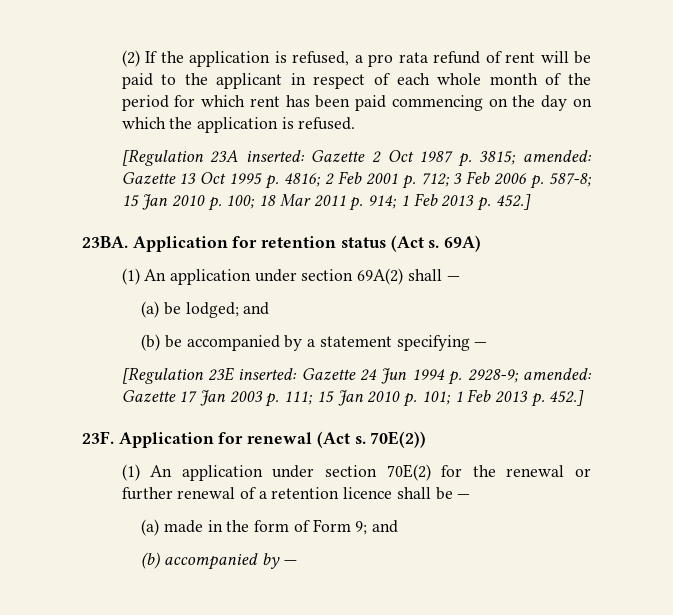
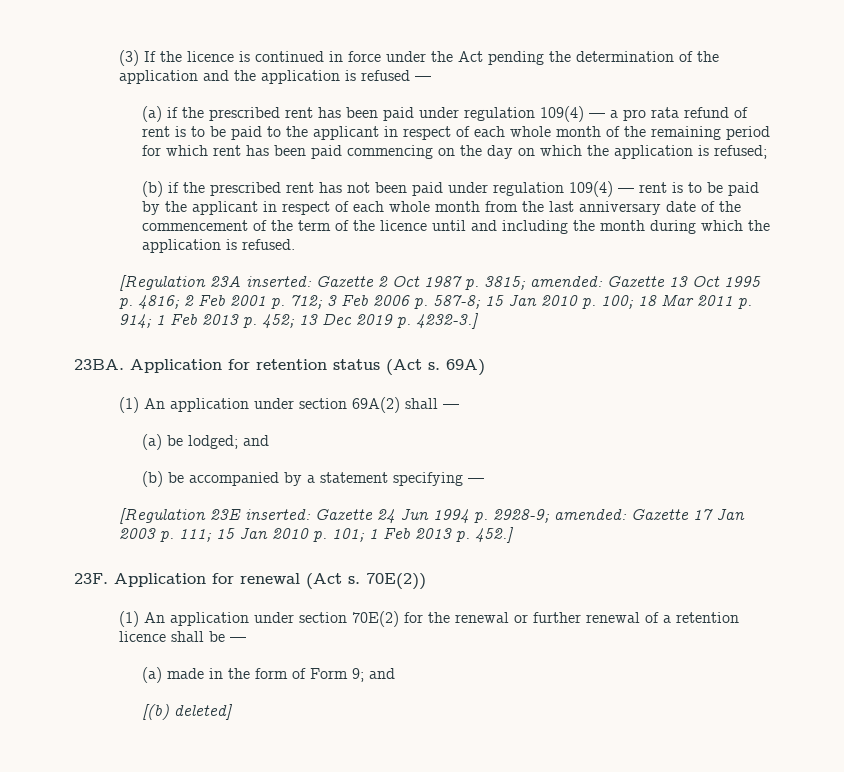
- (2) If the application is refused, a pro rata refund of rent will be paid to the applicant in respect of each whole month of the period for which rent has been paid commencing on the day on which the application is refused.
+ (3) If the licence is continued in force under the Act pending the determination of the application and the application is refused —
+ (a) if the prescribed rent has been paid under regulation 109(4) — a pro rata refund of rent is to be paid to the applicant in respect of each whole month of the remaining period for which rent has been paid commencing on the day on which the application is refused;
+ (b) if the prescribed rent has not been paid under regulation 109(4) — rent is to be paid by the applicant in respect of each whole month from the last anniversary date of the commencement of the term of the licence until and including the month during which the application is refused.
- [Regulation 23A inserted: Gazette 2 Oct 1987 p. 3815; amended: Gazette 13 Oct 1995 p. 4816; 2 Feb 2001 p. 712; 3 Feb 2006 p. 587-8; 15 Jan 2010 p. 100; 18 Mar 2011 p. 914; 1 Feb 2013 p. 452.]
+ [Regulation 23A inserted: Gazette 2 Oct 1987 p. 3815; amended: Gazette 13 Oct 1995 p. 4816; 2 Feb 2001 p. 712; 3 Feb 2006 p. 587-8; 15 Jan 2010 p. 100; 18 Mar 2011 p. 914; 1 Feb 2013 p. 452; 13 Dec 2019 p. 4232-3.]
- (b) accompanied by —
+ [(b) deleted]

